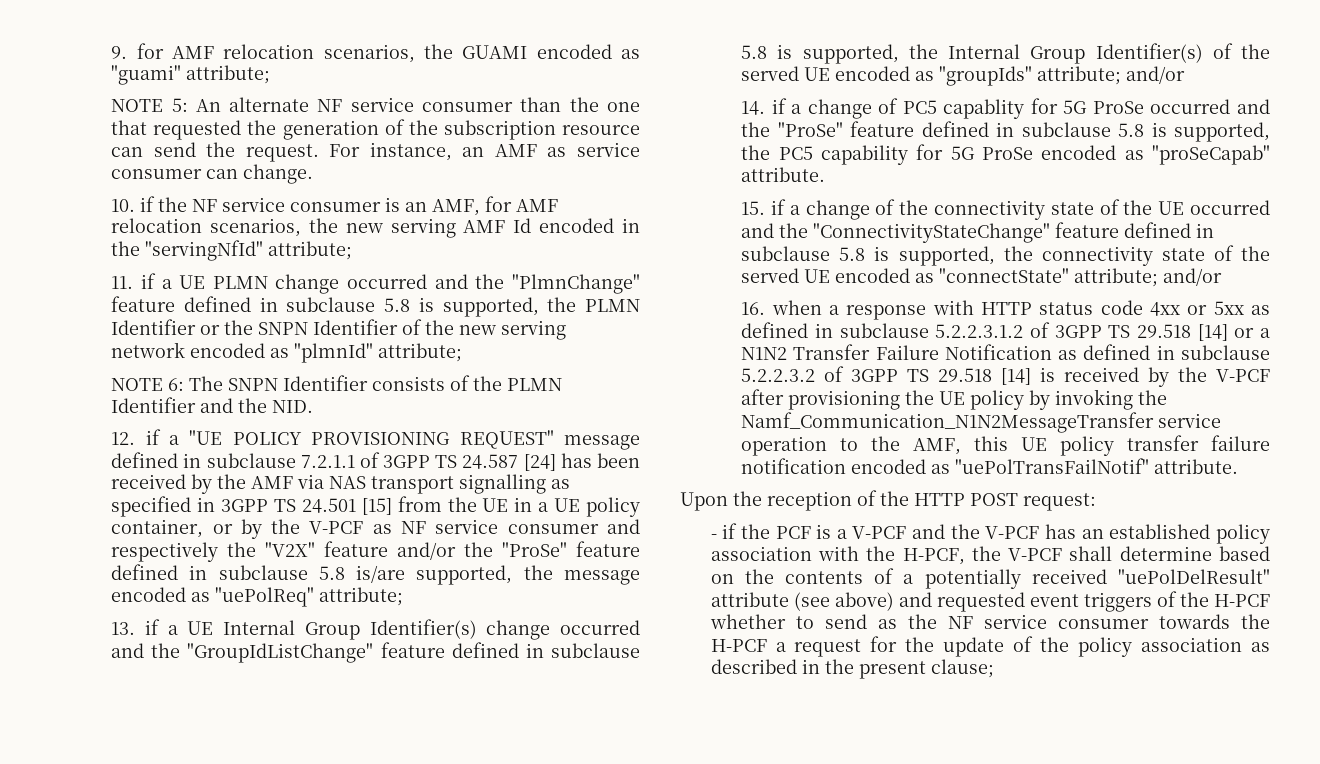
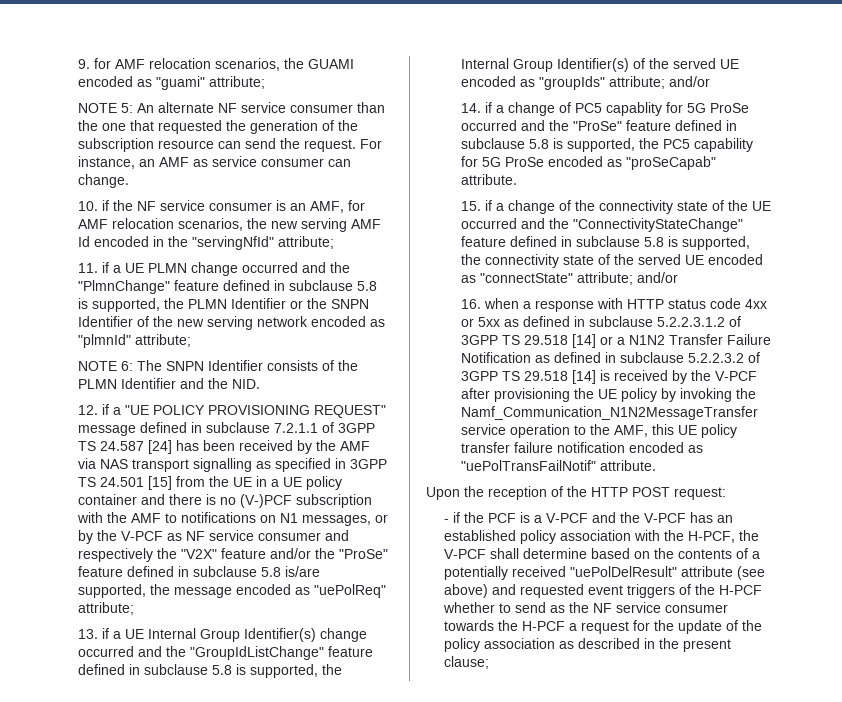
- 12. if a "UE POLICY PROVISIONING REQUEST" message defined in subclause 7.2.1.1 of 3GPP TS 24.587 [24] has been received by the AMF via NAS transport signalling as specified in 3GPP TS 24.501 [15] from the UE in a UE policy container, or by the V-PCF as NF service consumer and respectively the "V2X" feature and/or the "ProSe" feature defined in subclause 5.8 is/are supported, the message encoded as "uePolReq" attribute;
+ 12. if a "UE POLICY PROVISIONING REQUEST" message defined in subclause 7.2.1.1 of 3GPP TS 24.587 [24] has been received by the AMF via NAS transport signalling as specified in 3GPP TS 24.501 [15] from the UE in a UE policy container and there is no (V-)PCF subscription with the AMF to notifications on N1 messages, or by the V-PCF as NF service consumer and respectively the "V2X" feature and/or the "ProSe" feature defined in subclause 5.8 is/are supported, the message encoded as "uePolReq" attribute;

